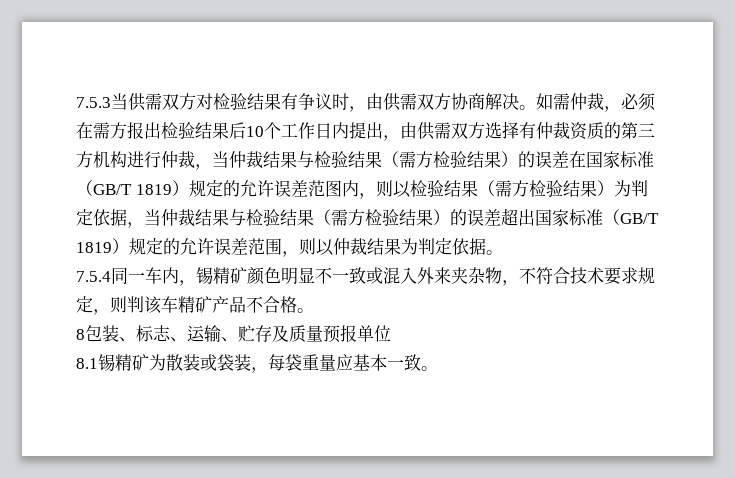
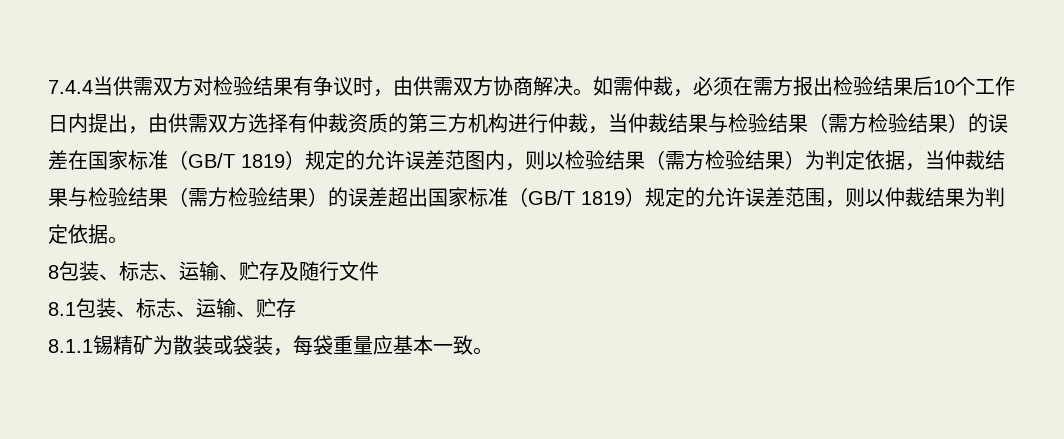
- 7.5.3当供需双方对检验结果有争议时，由供需双方协商解决。
+ 7.4.4当供需双方对检验结果有争议时，由供需双方协商解决。
- 7.5.4同一车内，锡精矿颜色明显不一致或混入外来夹杂物，不符合技术要求规定，则判该车精矿产品不合格。
- 8包装、标志、运输、贮存及质量预报单位
- 8.1锡精矿为散装或袋装，每袋重量应基本一致。
+ 8包装、标志、运输、贮存及随行文件
+ 8.1包装、标志、运输、贮存
+ 8.1.1锡精矿为散装或袋装，每袋重量应基本一致。

